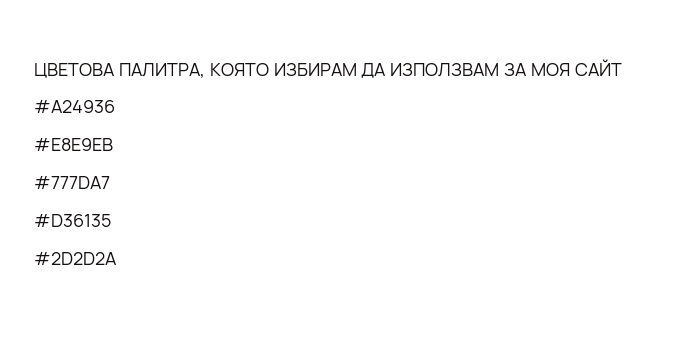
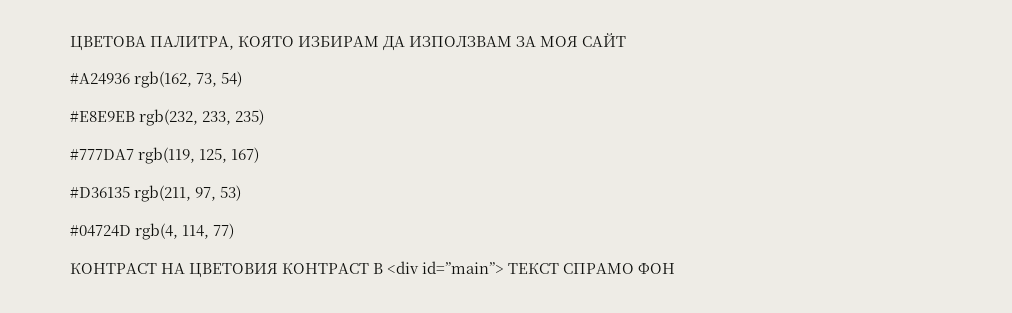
- #A24936
- #E8E9EB
- #777DA7
- #D36135
- #2D2D2A
+ #A24936 rgb(162, 73, 54)
+ #E8E9EB rgb(232, 233, 235)
+ #777DA7 rgb(119, 125, 167)
+ #D36135 rgb(211, 97, 53)
+ #04724D rgb(4, 114, 77)
+ КОНТРАСТ НА ЦВЕТОВИЯ КОНТРАСТ В <div id=”main”> ТЕКСТ СПРАМО ФОН

